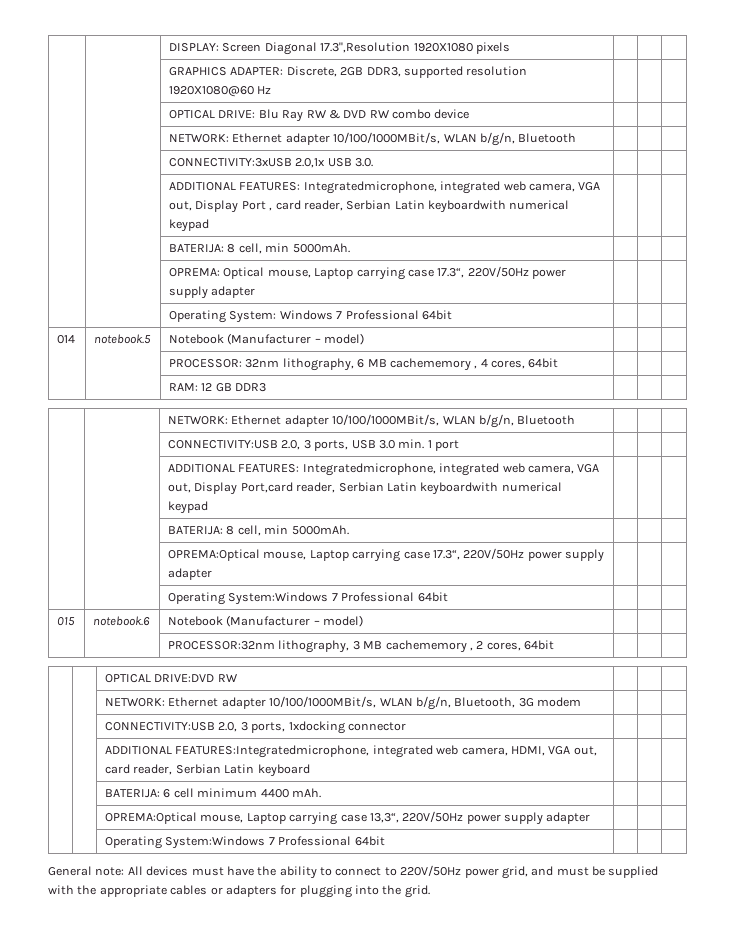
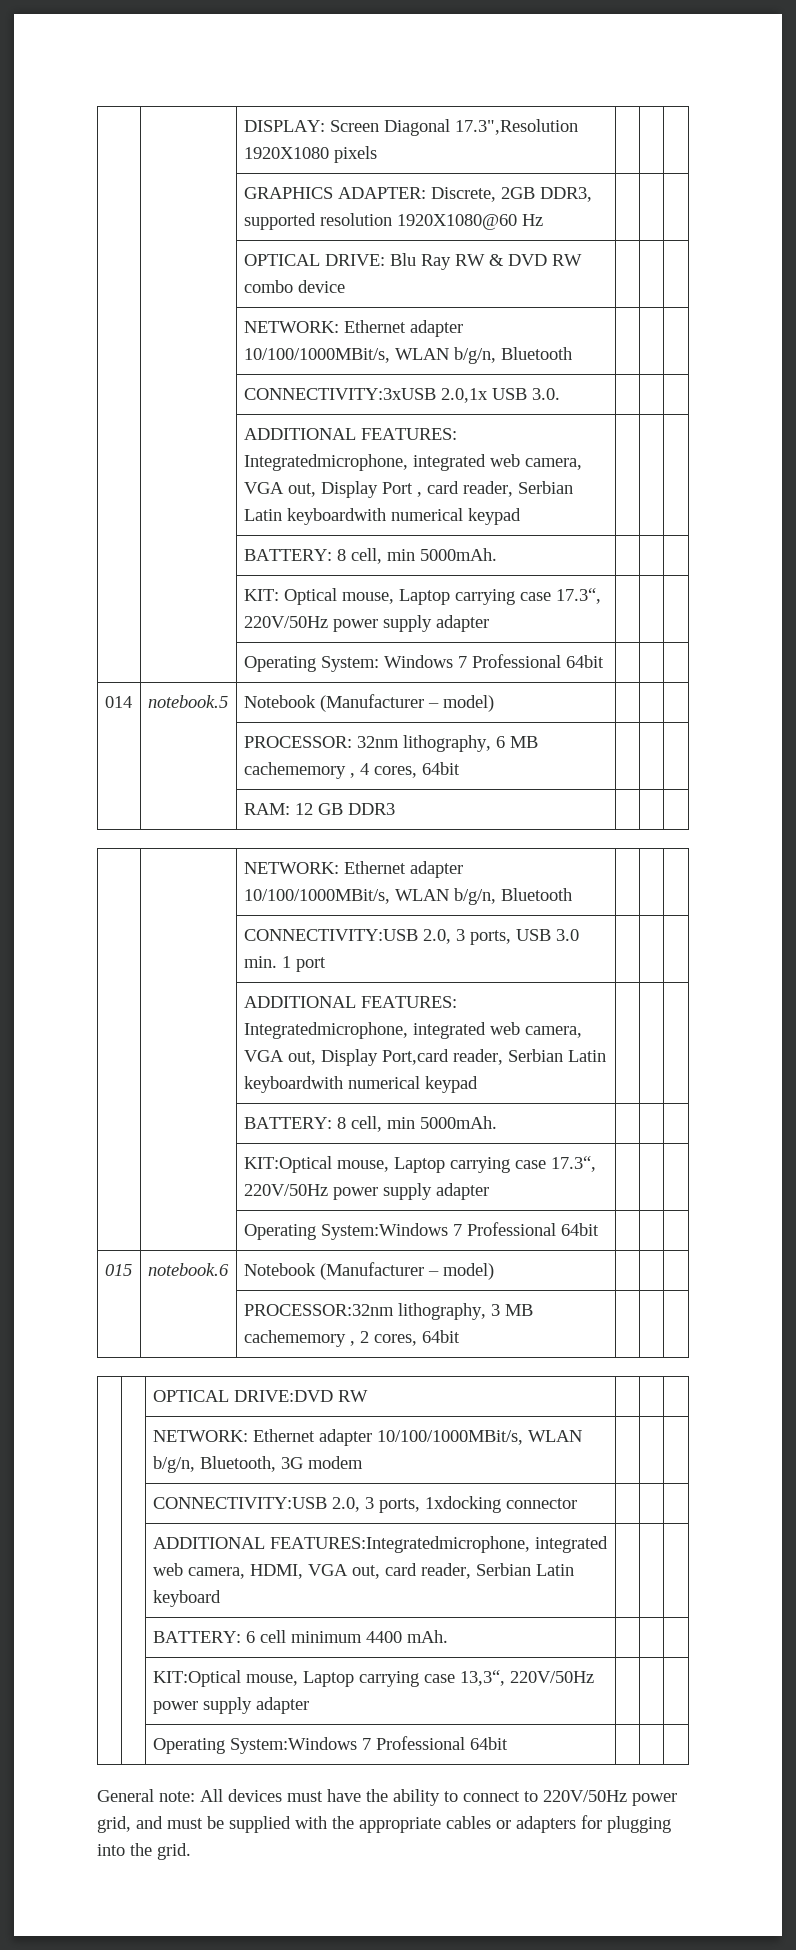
  | | ADDITIONAL FEATURES: Integratedmicrophone, integrated web camera, VGA out, Display Port , card reader, Serbian Latin keyboardwith numerical keypad | | |
- | | BATERIJA: 8 cell, min 5000mAh. | | |
- | | OPREMA: Optical mouse, Laptop carrying case 17.3“, 220V/50Hz power supply adapter | | |
+ | | BATTERY: 8 cell, min 5000mAh. | | |
+ | | KIT: Optical mouse, Laptop carrying case 17.3“, 220V/50Hz power supply adapter | | |
  | | ADDITIONAL FEATURES: Integratedmicrophone, integrated web camera, VGA out, Display Port,card reader, Serbian Latin keyboardwith numerical keypad | | |
- | | BATERIJA: 8 cell, min 5000mAh. | | |
- | | OPREMA:Optical mouse, Laptop carrying case 17.3“, 220V/50Hz power supply adapter | | |
+ | | BATTERY: 8 cell, min 5000mAh. | | |
+ | | KIT:Optical mouse, Laptop carrying case 17.3“, 220V/50Hz power supply adapter | | |
- | | BATERIJA: 6 cell minimum 4400 mAh. | | |
+ | | BATTERY: 6 cell minimum 4400 mAh. | | |
- | | OPREMA:Optical mouse, Laptop carrying case 13,3“, 220V/50Hz power supply adapter | | |
+ | | KIT:Optical mouse, Laptop carrying case 13,3“, 220V/50Hz power supply adapter | | |

